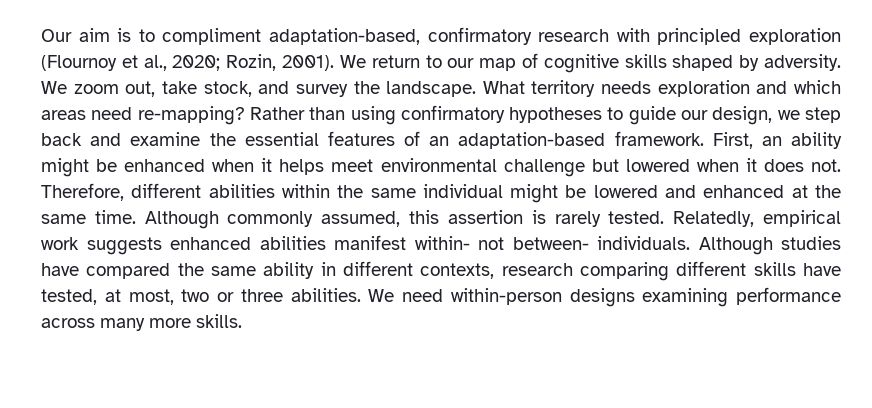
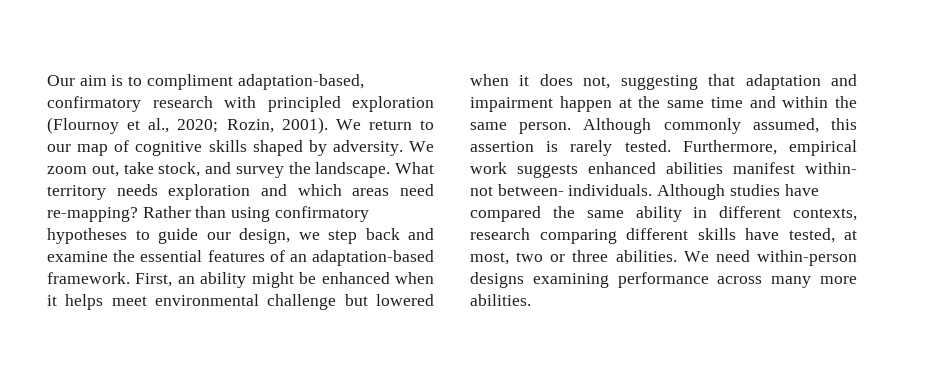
- First, an ability might be enhanced when it helps meet environmental challenge but lowered when it does not. Therefore, different abilities within the same individual might be lowered and enhanced at the same time.
+ First, an ability might be enhanced when it helps meet environmental challenge but lowered when it does not, suggesting that adaptation and impairment happen at the same time and within the same person.
- Relatedly, empirical work suggests enhanced abilities manifest within- not between- individuals.
+ Furthermore, empirical work suggests enhanced abilities manifest within- not between- individuals.
- We need within-person designs examining performance across many more skills.
+ We need within-person designs examining performance across many more abilities.

